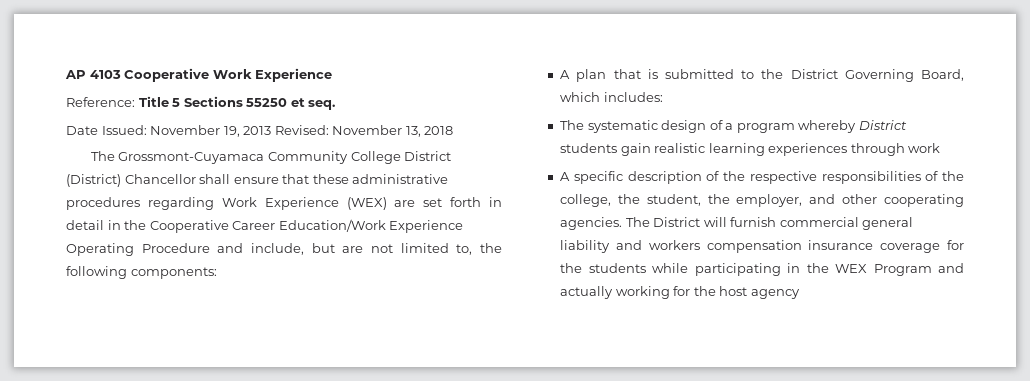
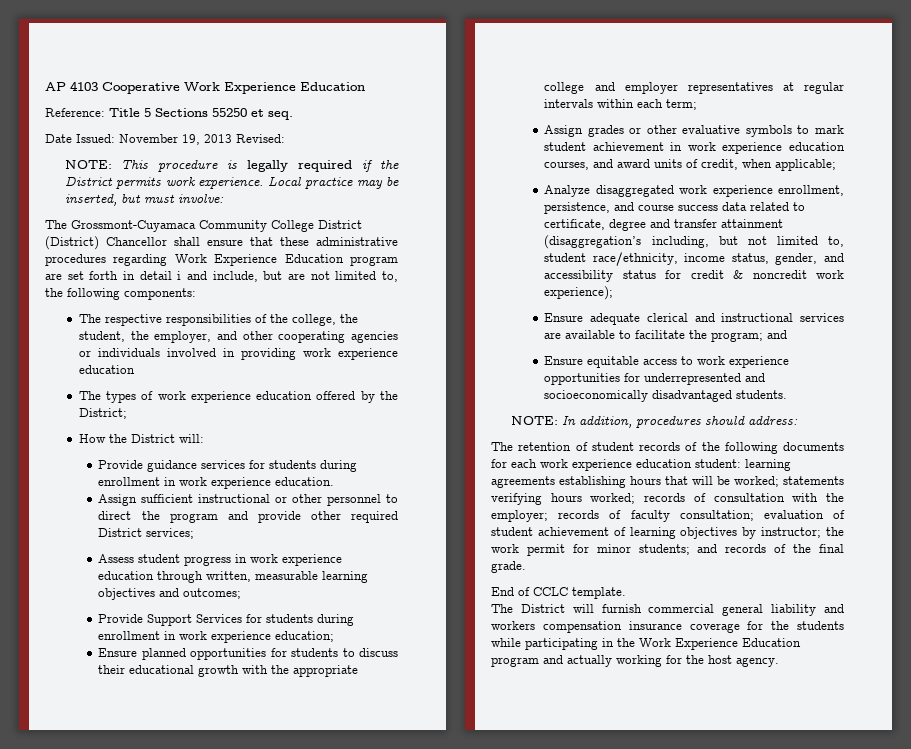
- AP 4103 Cooperative Work Experience
+ AP 4103 Cooperative Work Experience Education
- Date Issued: November 19, 2013 Revised: November 13, 2018
+ Date Issued: November 19, 2013 Revised:
+ NOTE: This procedure is legally required if the District permits work experience. Local practice may be inserted, but must involve:
- The Grossmont-Cuyamaca Community College District (District) Chancellor shall ensure that these administrative procedures regarding Work Experience (WEX) are set forth in detail in the Cooperative Career Education/Work Experience Operating Procedure and include, but are not limited to, the following components:
+ The Grossmont-Cuyamaca Community College District (District) Chancellor shall ensure that these administrative procedures regarding Work Experience Education program are set forth in detail i and include, but are not limited to, the following components:
- A plan that is submitted to the District Governing Board, which includes:
- The systematic design of a program whereby District students gain realistic learning experiences through work
- A specific description of the respective responsibilities of the college, the student, the employer, and other cooperating agencies. The District will furnish commercial general liability and workers compensation insurance coverage for the students while participating in the WEX Program and actually working for the host agency
+ The respective responsibilities of the college, the student, the employer, and other cooperating agencies or individuals involved in providing work experience education
+ The types of work experience education offered by the District;
+ How the District will:
+ Provide guidance services for students during enrollment in work experience education.
+ Assign sufficient instructional or other personnel to direct the program and provide other required District services;
+ Assess student progress in work experience education through written, measurable learning objectives and outcomes;
+ Provide Support Services for students during enrollment in work experience education;
+ Ensure planned opportunities for students to discuss their educational growth with the appropriate college and employer representatives at regular intervals within each term;
+ Assign grades or other evaluative symbols to mark student achievement in work experience education courses, and award units of credit, when applicable;
+ Analyze disaggregated work experience enrollment, persistence, and course success data related to certificate, degree and transfer attainment (disaggregation’s including, but not limited to, student race/ethnicity, income status, gender, and accessibility status for credit & noncredit work experience);
+ Ensure adequate clerical and instructional services are available to facilitate the program; and
+ Ensure equitable access to work experience opportunities for underrepresented and socioeconomically disadvantaged students.
+ NOTE: In addition, procedures should address:
+ The retention of student records of the following documents for each work experience education student: learning agreements establishing hours that will be worked; statements verifying hours worked; records of consultation with the employer; records of faculty consultation; evaluation of student achievement of learning objectives by instructor; the work permit for minor students; and records of the final grade.
+ End of CCLC template.
+ The District will furnish commercial general liability and workers compensation insurance coverage for the students while participating in the Work Experience Education program and actually working for the host agency.

